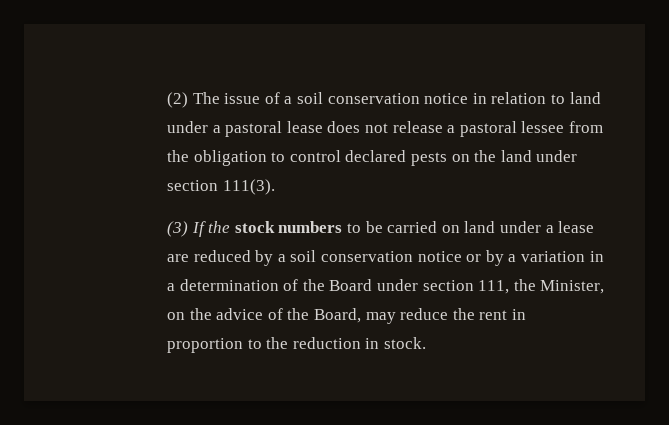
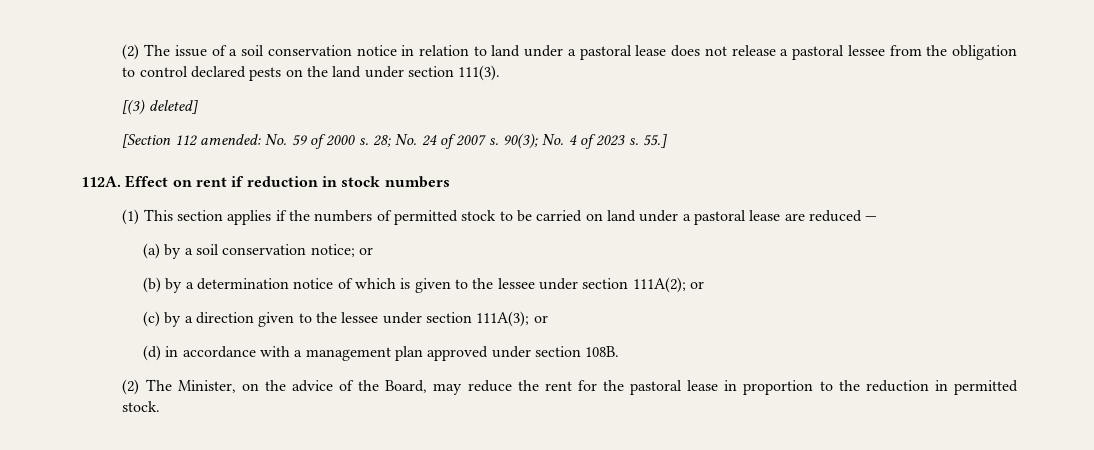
- (3) If the stock numbers to be carried on land under a lease are reduced by a soil conservation notice or by a variation in a determination of the Board under section 111, the Minister, on the advice of the Board, may reduce the rent in proportion to the reduction in stock.
+ [(3) deleted]
+ [Section 112 amended: No. 59 of 2000 s. 28; No. 24 of 2007 s. 90(3); No. 4 of 2023 s. 55.]
+ 112A. Effect on rent if reduction in stock numbers
+ (1) This section applies if the numbers of permitted stock to be carried on land under a pastoral lease are reduced —
+ (a) by a soil conservation notice; or
+ (b) by a determination notice of which is given to the lessee under section 111A(2); or
+ (c) by a direction given to the lessee under section 111A(3); or
+ (d) in accordance with a management plan approved under section 108B.
+ (2) The Minister, on the advice of the Board, may reduce the rent for the pastoral lease in proportion to the reduction in permitted stock.

